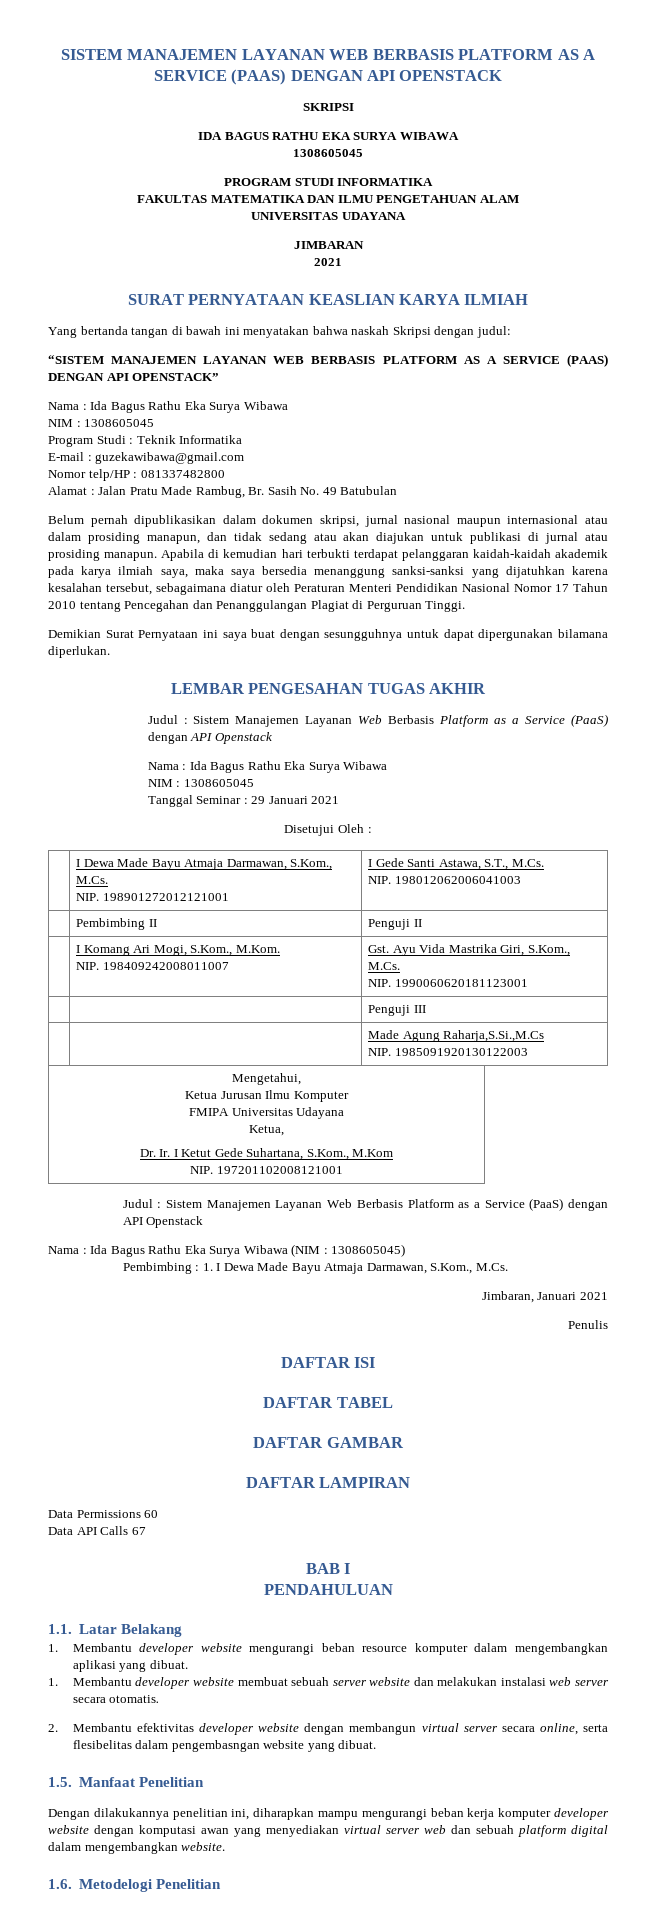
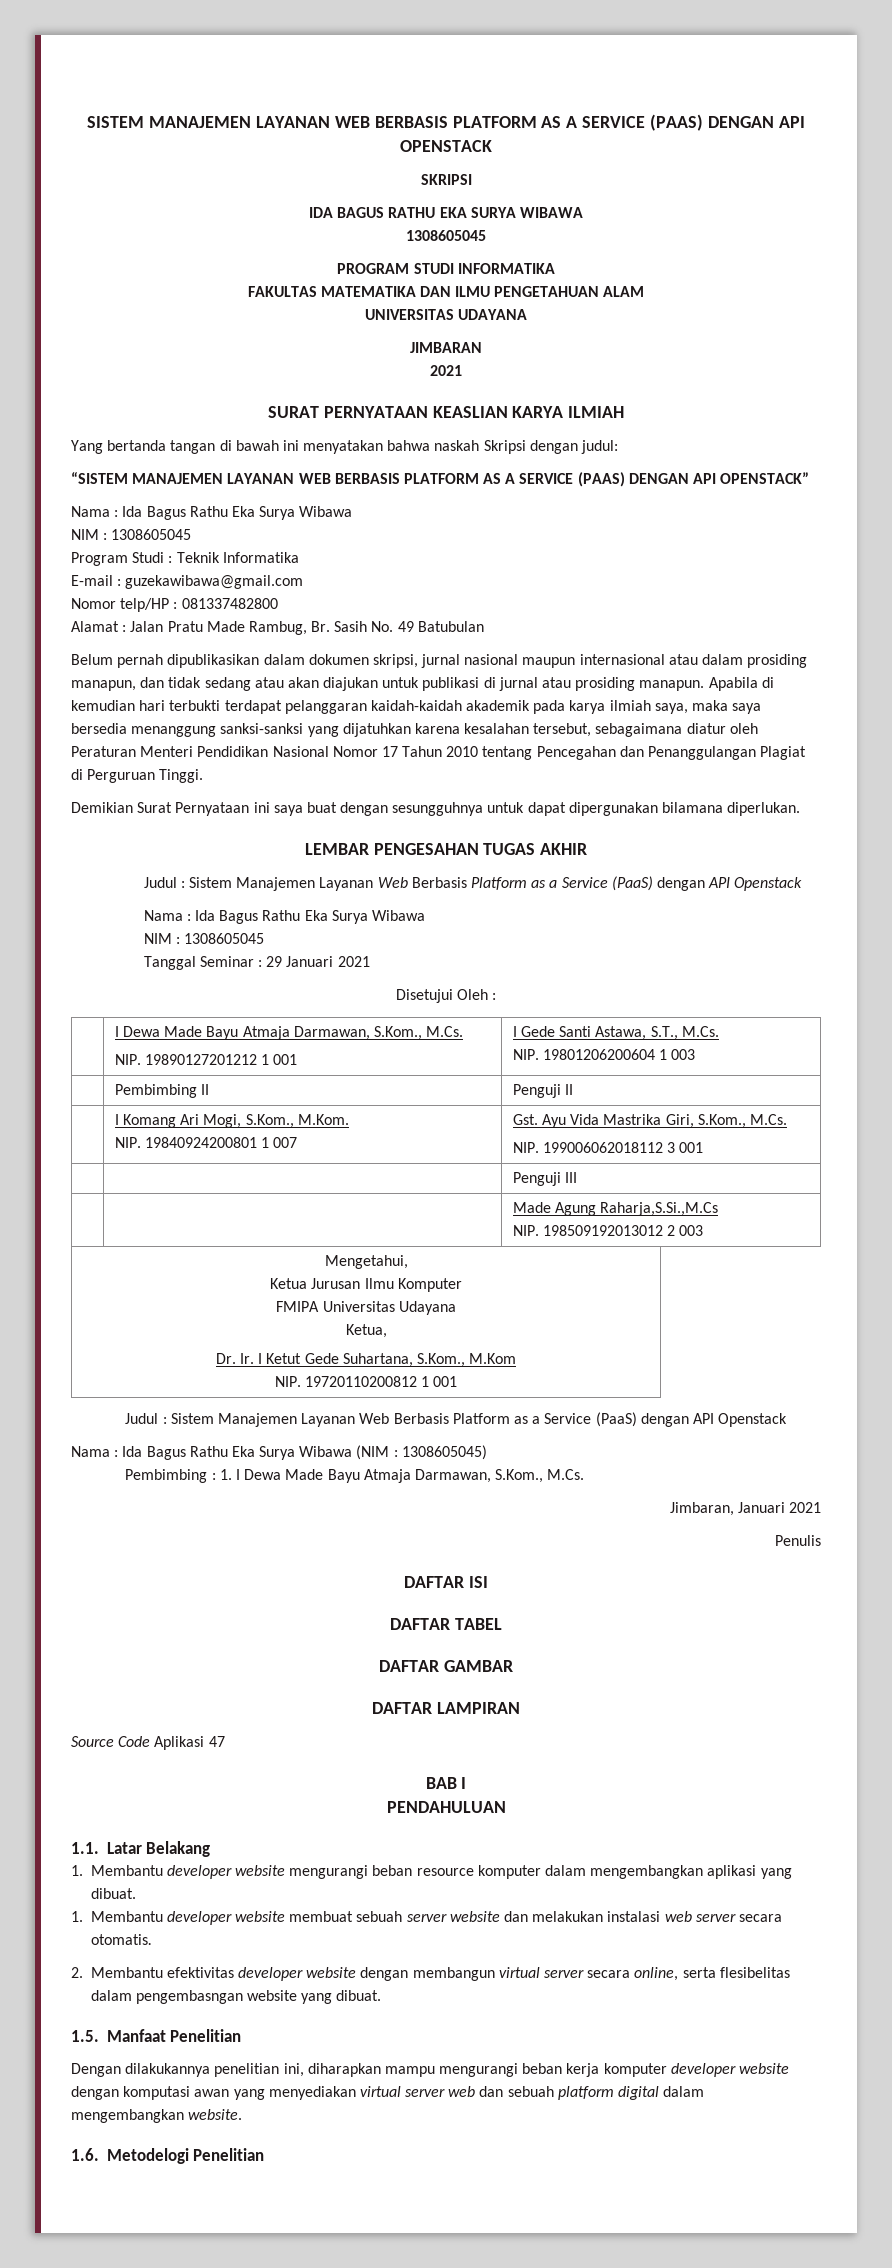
  | I Dewa Made Bayu Atmaja Darmawan, S.Kom., M.Cs.
- NIP. 198901272012121001 | I Gede Santi Astawa, S.T., M.Cs.
- NIP. 198012062006041003
+ NIP. 19890127201212 1 001 | I Gede Santi Astawa, S.T., M.Cs.
+ NIP. 19801206200604 1 003
  | I Komang Ari Mogi, S.Kom., M.Kom.
- NIP. 198409242008011007 | Gst. Ayu Vida Mastrika Giri, S.Kom., M.Cs.
- NIP. 1990060620181123001
+ NIP. 19840924200801 1 007 | Gst. Ayu Vida Mastrika Giri, S.Kom., M.Cs.
+ NIP. 199006062018112 3 001
  | | Made Agung Raharja,S.Si.,M.Cs
- NIP. 1985091920130122003
+ NIP. 198509192013012 2 003
  Mengetahui,
  Ketua Jurusan Ilmu Komputer
  FMIPA Universitas Udayana
  Ketua,
  Dr. Ir. I Ketut Gede Suhartana, S.Kom., M.Kom
- NIP. 197201102008121001
+ NIP. 19720110200812 1 001
- Data Permissions 60
- Data API Calls 67
+ Source Code Aplikasi 47

